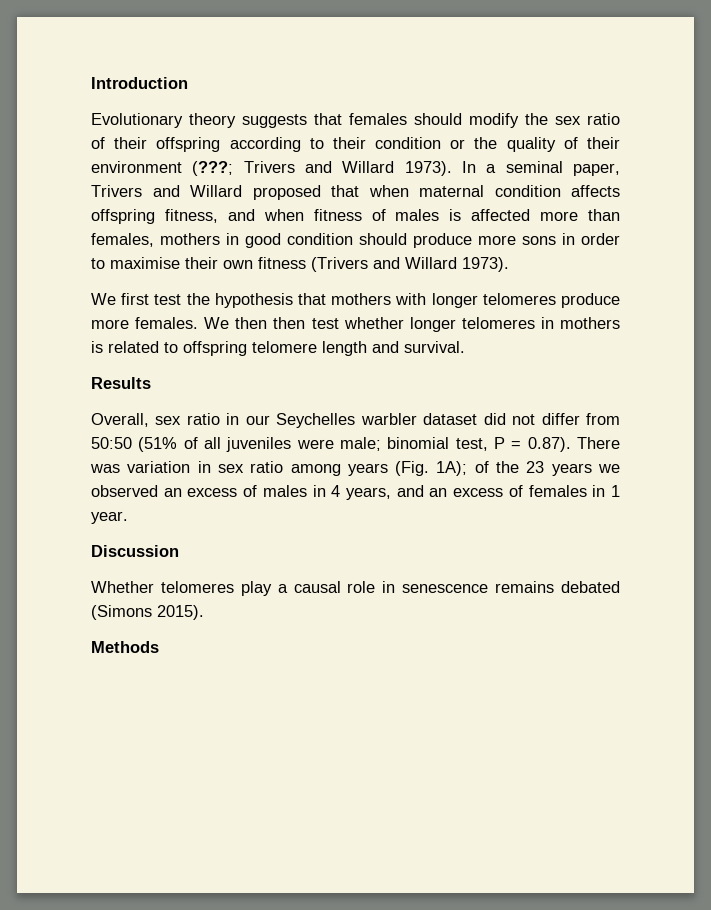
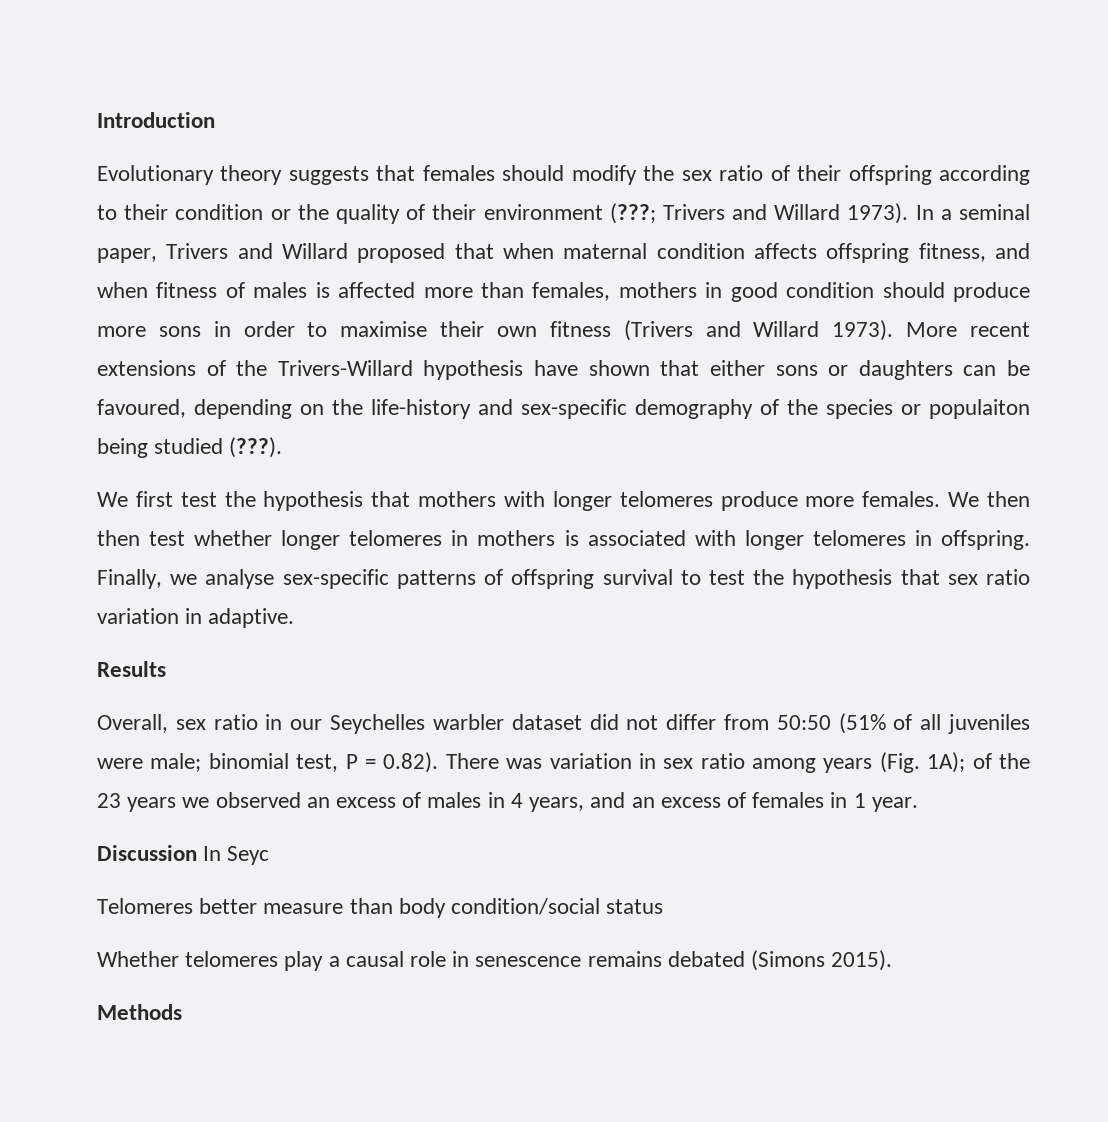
+ More recent extensions of the Trivers-Willard hypothesis have shown that either sons or daughters can be favoured, depending on the life-history and sex-specific demography of the species or populaiton being studied (???).
- We then then test whether longer telomeres in mothers is related to offspring telomere length and survival.
+ We then then test whether longer telomeres in mothers is associated with longer telomeres in offspring. Finally, we analyse sex-specific patterns of offspring survival to test the hypothesis that sex ratio variation in adaptive.
- Overall, sex ratio in our Seychelles warbler dataset did not differ from 50:50 (51% of all juveniles were male; binomial test, P = 0.87). There was variation in sex ratio among years (Fig. 1A); of the 23 years we observed an excess of males in 4 years, and an excess of females in 1 year.
+ Overall, sex ratio in our Seychelles warbler dataset did not differ from 50:50 (51% of all juveniles were male; binomial test, P = 0.82). There was variation in sex ratio among years (Fig. 1A); of the 23 years we observed an excess of males in 4 years, and an excess of females in 1 year.
- Discussion
+ Discussion In Seyc
+ Telomeres better measure than body condition/social status

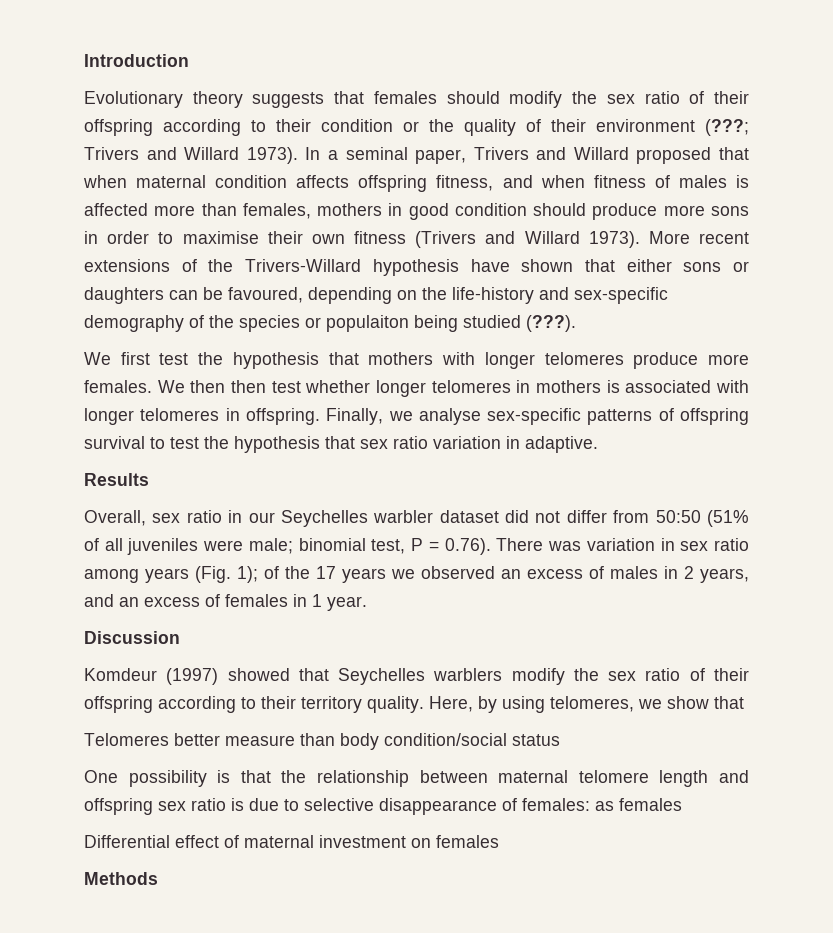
- Overall, sex ratio in our Seychelles warbler dataset did not differ from 50:50 (51% of all juveniles were male; binomial test, P = 0.82). There was variation in sex ratio among years (Fig. 1A); of the 23 years we observed an excess of males in 4 years, and an excess of females in 1 year.
+ Overall, sex ratio in our Seychelles warbler dataset did not differ from 50:50 (51% of all juveniles were male; binomial test, P = 0.76). There was variation in sex ratio among years (Fig. 1); of the 17 years we observed an excess of males in 2 years, and an excess of females in 1 year.
- Discussion In Seyc
+ Discussion
+ Komdeur (1997) showed that Seychelles warblers modify the sex ratio of their offspring according to their territory quality. Here, by using telomeres, we show that
- Whether telomeres play a causal role in senescence remains debated (Simons 2015).
+ One possibility is that the relationship between maternal telomere length and offspring sex ratio is due to selective disappearance of females: as females
+ Differential effect of maternal investment on females

